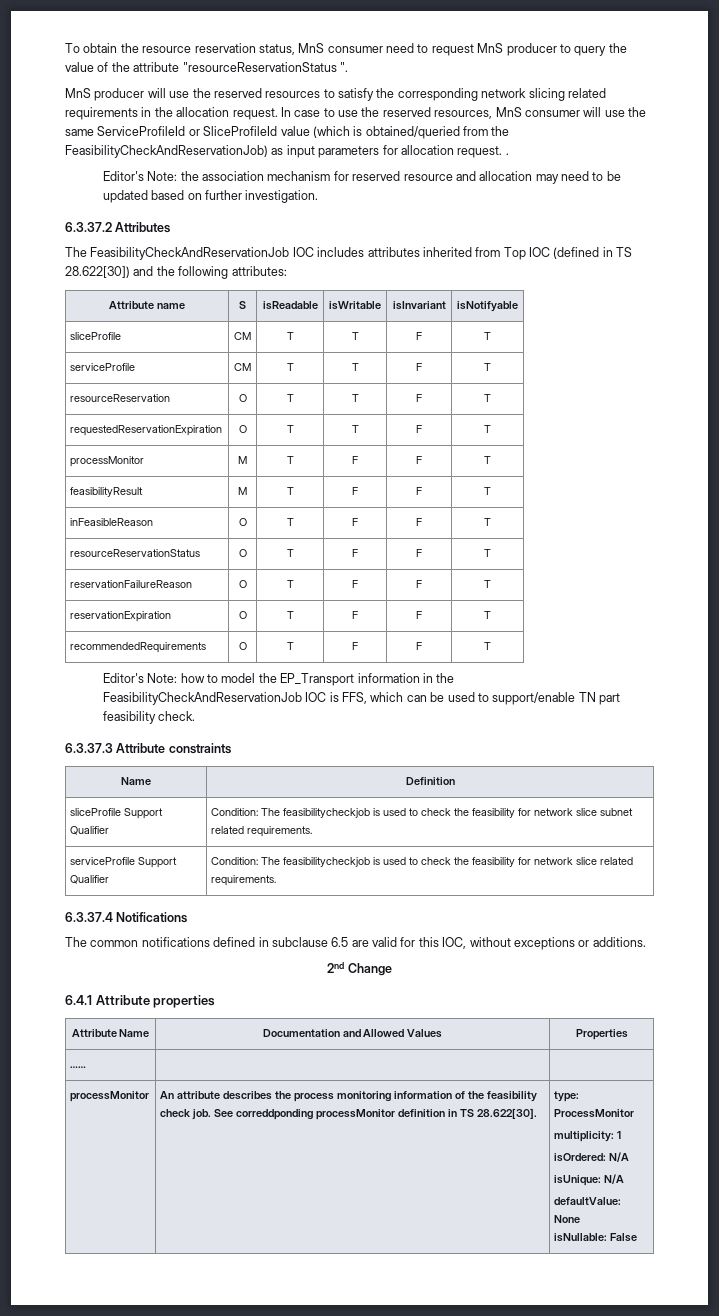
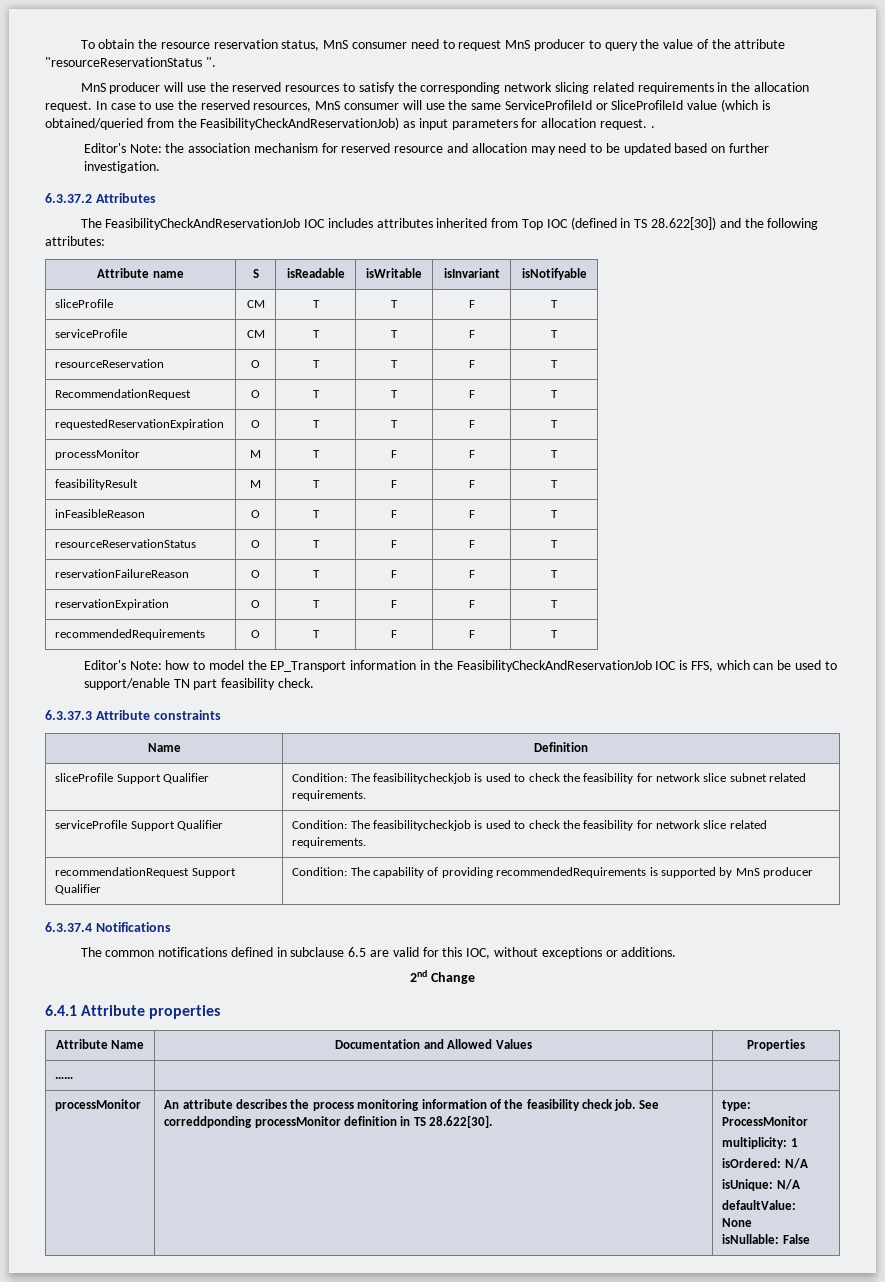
+ RecommendationRequest | O | T | T | F | T
+ recommendationRequest Support Qualifier | Condition: The capability of providing recommendedRequirements is supported by MnS producer

